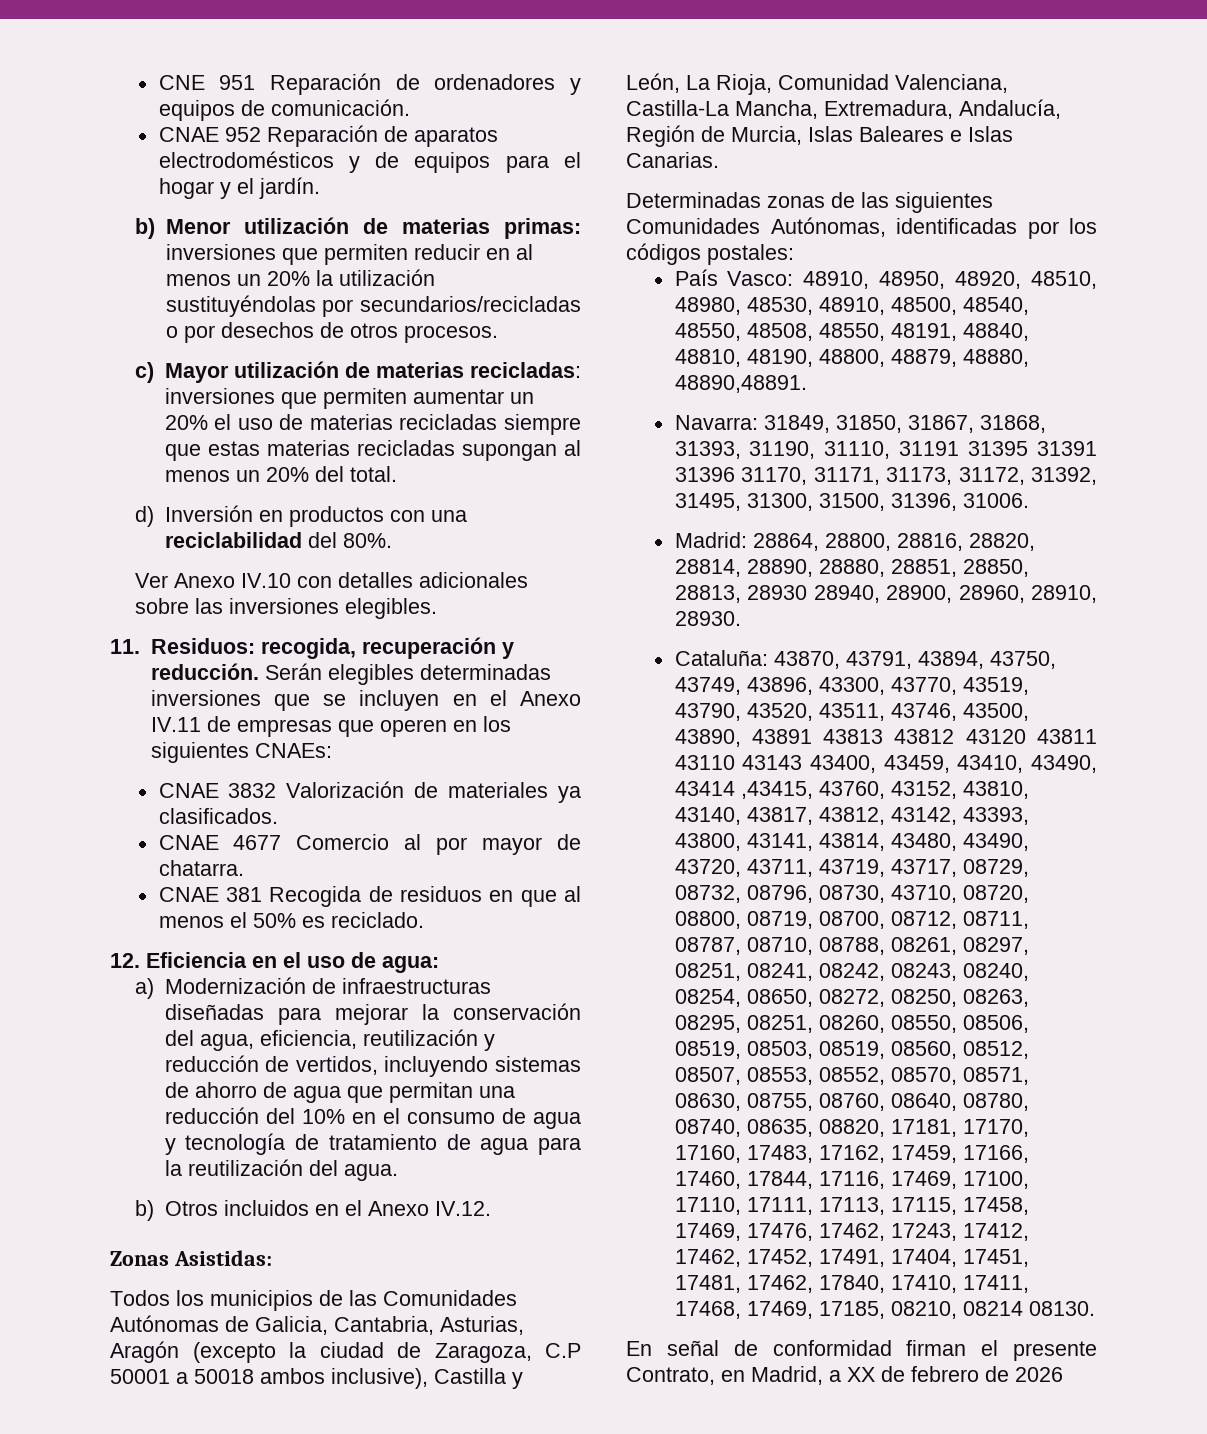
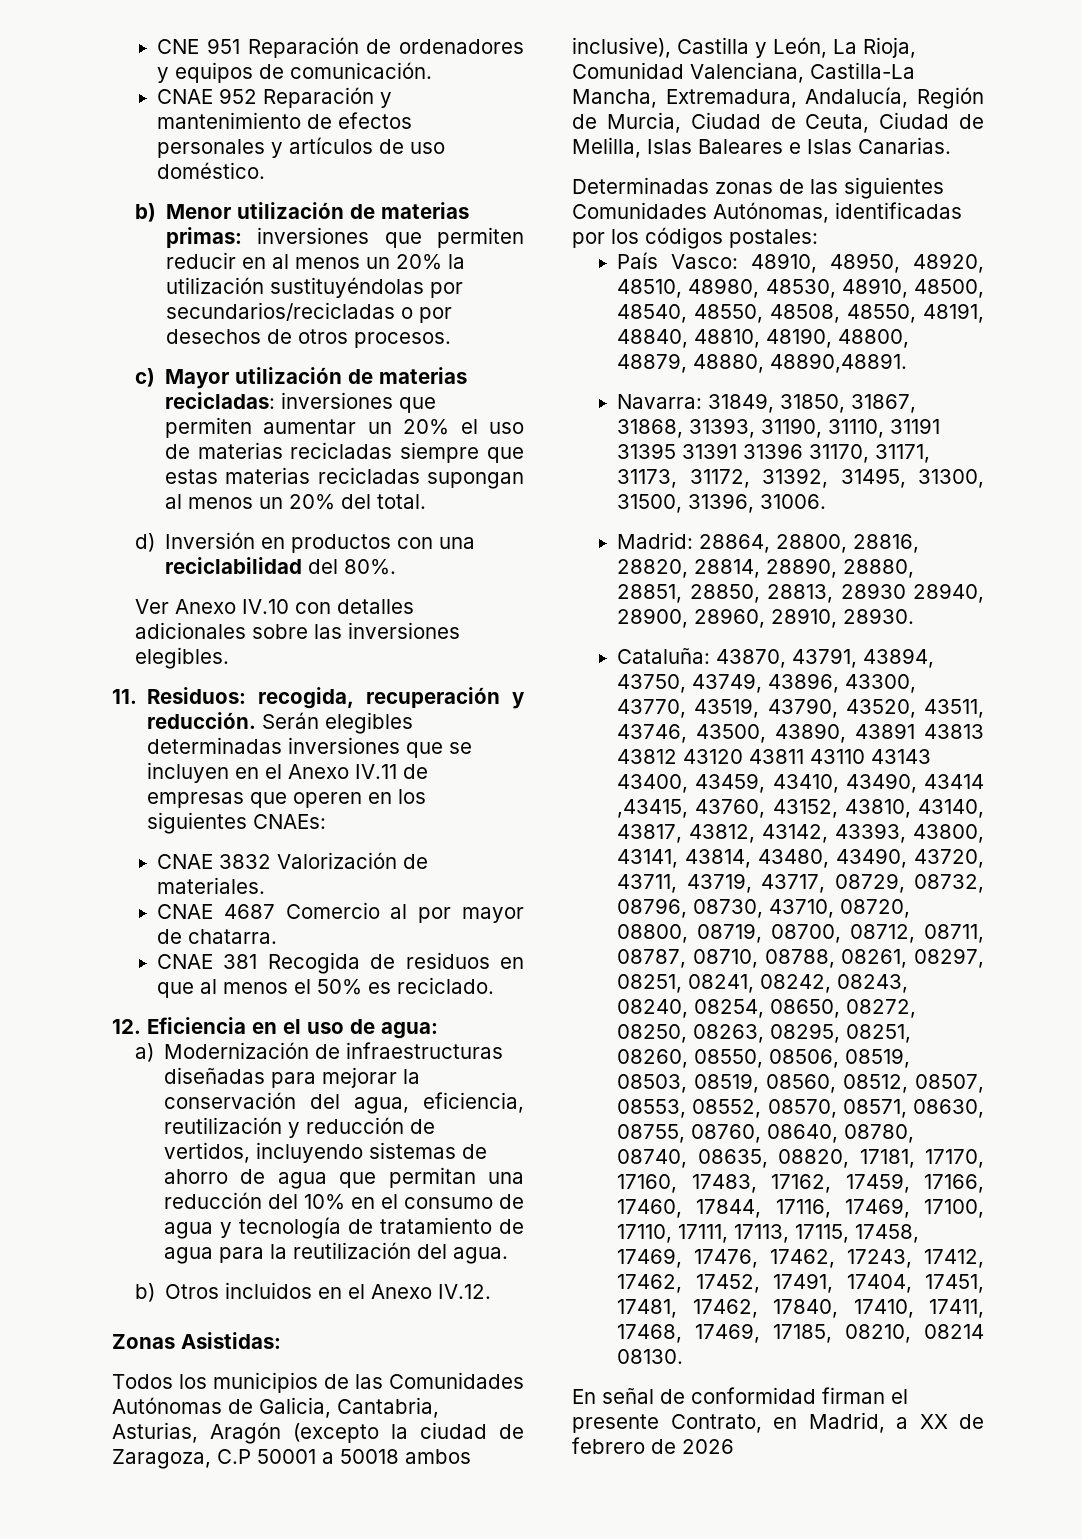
- CNAE 952 Reparación de aparatos electrodomésticos y de equipos para el hogar y el jardín.
+ CNAE 952 Reparación y mantenimiento de efectos personales y artículos de uso doméstico.
- CNAE 3832 Valorización de materiales ya clasificados.
- CNAE 4677 Comercio al por mayor de chatarra.
+ CNAE 3832 Valorización de materiales.
+ CNAE 4687 Comercio al por mayor de chatarra.
- Todos los municipios de las Comunidades Autónomas de Galicia, Cantabria, Asturias, Aragón (excepto la ciudad de Zaragoza, C.P 50001 a 50018 ambos inclusive), Castilla y León, La Rioja, Comunidad Valenciana, Castilla-La Mancha, Extremadura, Andalucía, Región de Murcia, Islas Baleares e Islas Canarias.
+ Todos los municipios de las Comunidades Autónomas de Galicia, Cantabria, Asturias, Aragón (excepto la ciudad de Zaragoza, C.P 50001 a 50018 ambos inclusive), Castilla y León, La Rioja, Comunidad Valenciana, Castilla-La Mancha, Extremadura, Andalucía, Región de Murcia, Ciudad de Ceuta, Ciudad de Melilla, Islas Baleares e Islas Canarias.

